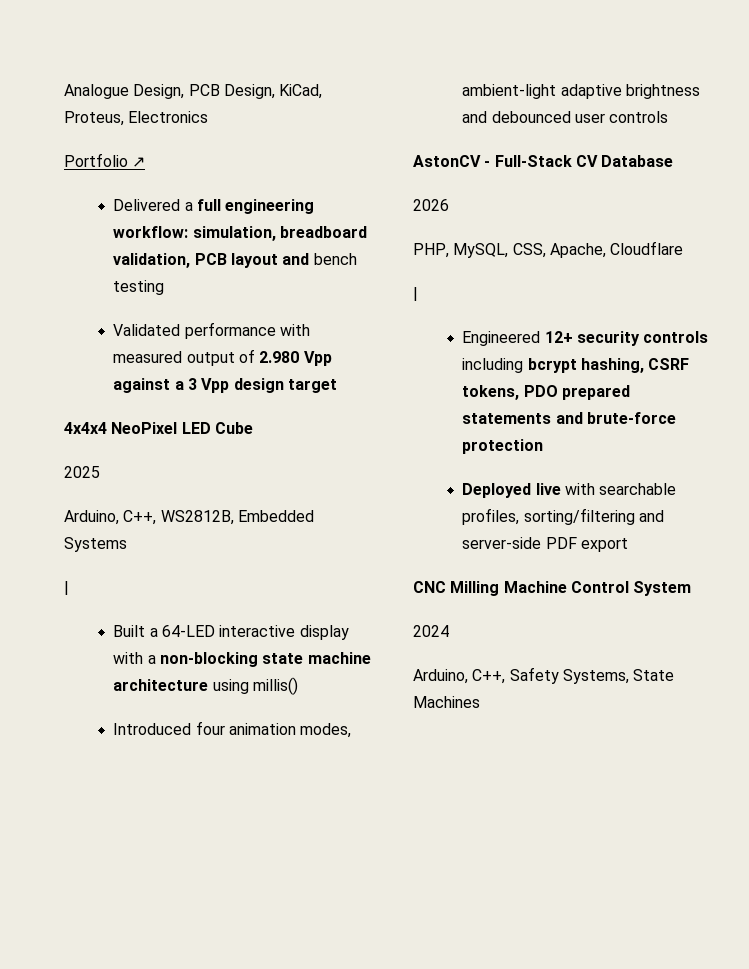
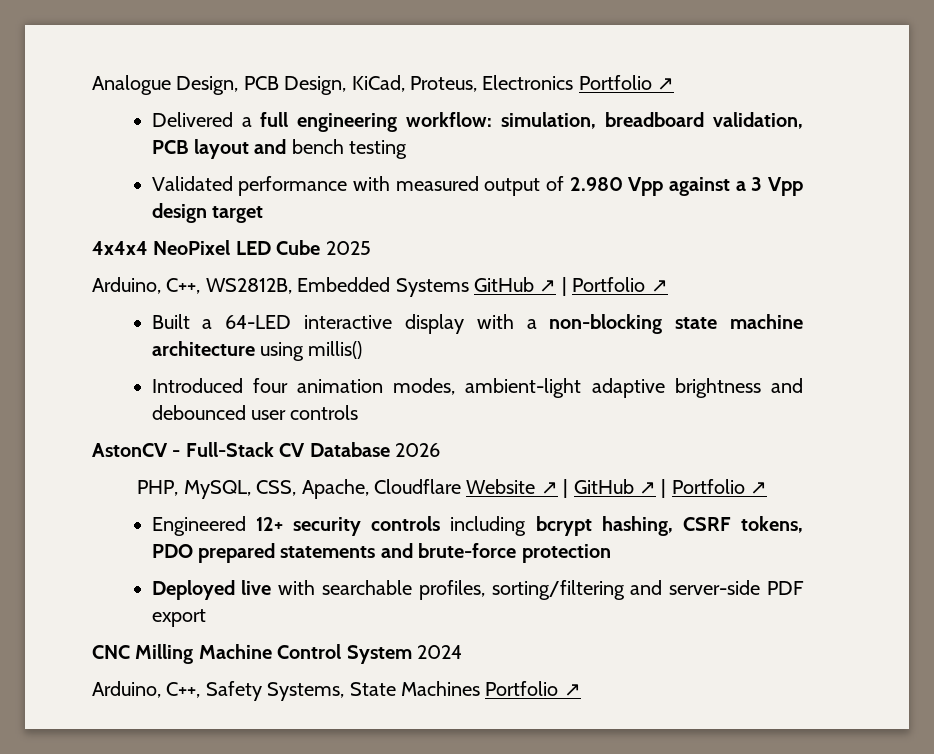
- Analogue Design, PCB Design, KiCad, Proteus, Electronics
- Portfolio ↗
+ Analogue Design, PCB Design, KiCad, Proteus, Electronics Portfolio ↗
- 4x4x4 NeoPixel LED Cube
- 2025
+ 4x4x4 NeoPixel LED Cube 2025
- Arduino, C++, WS2812B, Embedded Systems
- |
+ Arduino, C++, WS2812B, Embedded Systems GitHub ↗ | Portfolio ↗
- AstonCV - Full-Stack CV Database
- 2026
+ AstonCV - Full-Stack CV Database 2026
- PHP, MySQL, CSS, Apache, Cloudflare
- |
+ PHP, MySQL, CSS, Apache, Cloudflare Website ↗ | GitHub ↗ | Portfolio ↗
- CNC Milling Machine Control System
- 2024
+ CNC Milling Machine Control System 2024
- Arduino, C++, Safety Systems, State Machines
+ Arduino, C++, Safety Systems, State Machines Portfolio ↗

